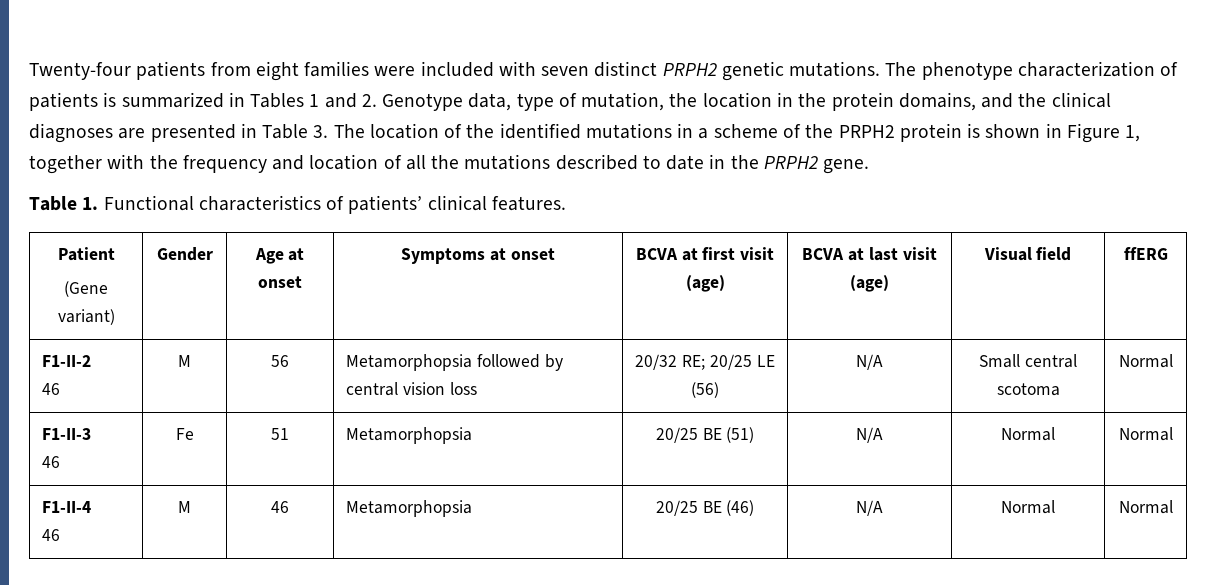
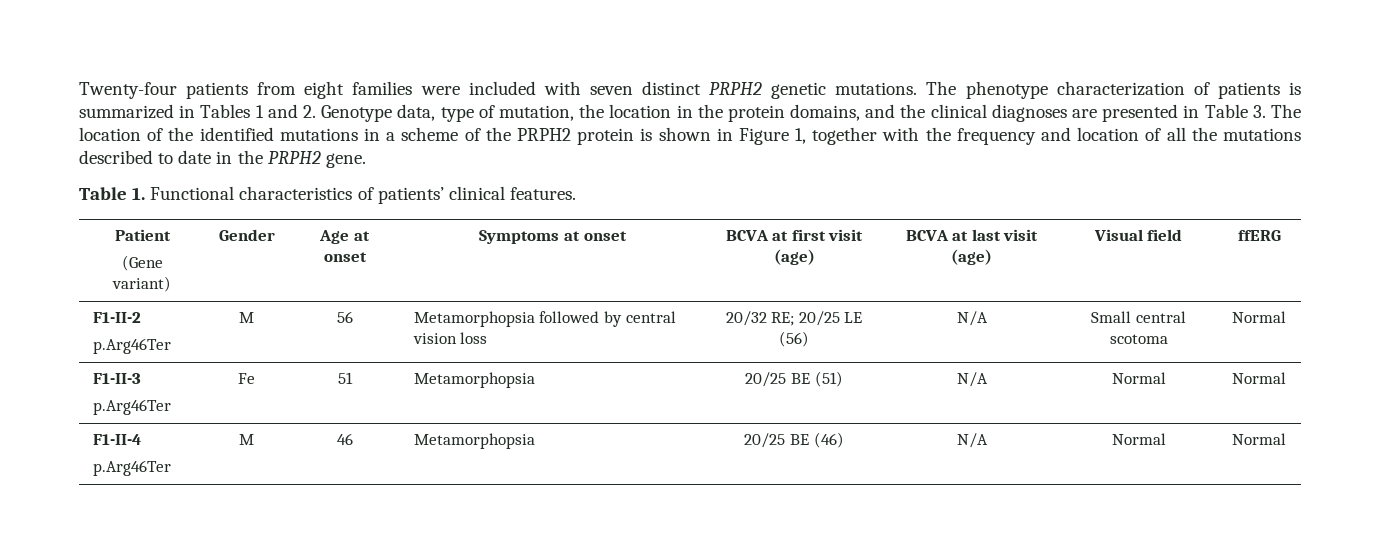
  F1-II-2
- 46 | M | 56 | Metamorphopsia followed by central vision loss | 20/32 RE; 20/25 LE (56) | N/A | Small central scotoma | Normal
+ p.Arg46Ter | M | 56 | Metamorphopsia followed by central vision loss | 20/32 RE; 20/25 LE (56) | N/A | Small central scotoma | Normal
  F1-II-3
- 46 | Fe | 51 | Metamorphopsia | 20/25 BE (51) | N/A | Normal | Normal
+ p.Arg46Ter | Fe | 51 | Metamorphopsia | 20/25 BE (51) | N/A | Normal | Normal
  F1-II-4
- 46 | M | 46 | Metamorphopsia | 20/25 BE (46) | N/A | Normal | Normal
+ p.Arg46Ter | M | 46 | Metamorphopsia | 20/25 BE (46) | N/A | Normal | Normal

